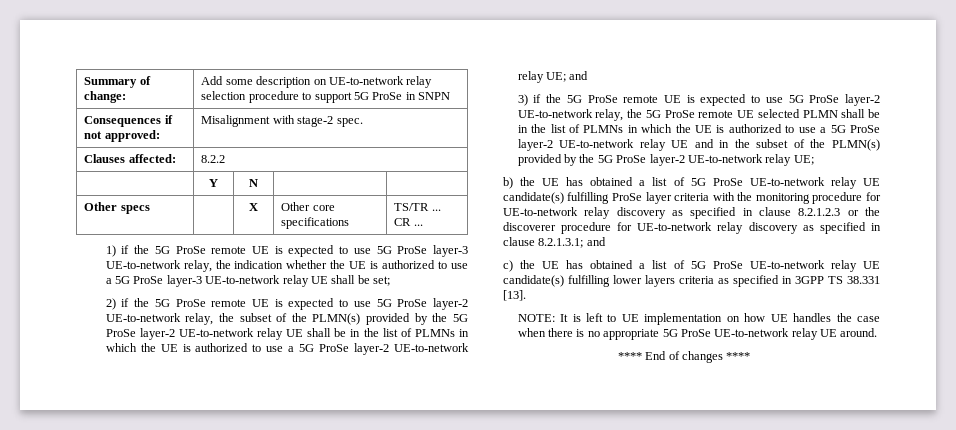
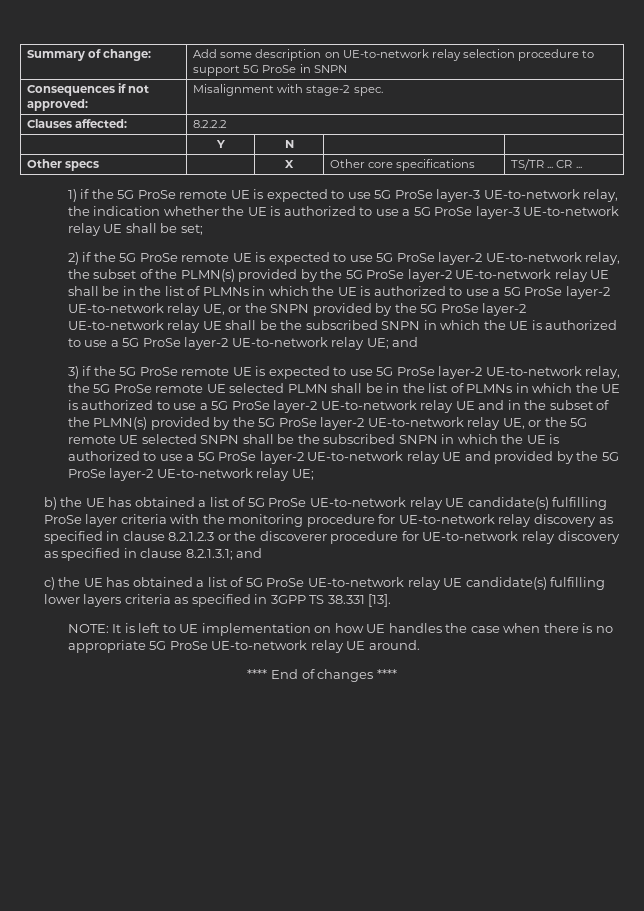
- Clauses affected: | 8.2.2
+ Clauses affected: | 8.2.2.2
- 2) if the 5G ProSe remote UE is expected to use 5G ProSe layer-2 UE-to-network relay, the subset of the PLMN(s) provided by the 5G ProSe layer-2 UE-to-network relay UE shall be in the list of PLMNs in which the UE is authorized to use a 5G ProSe layer-2 UE-to-network relay UE; and
+ 2) if the 5G ProSe remote UE is expected to use 5G ProSe layer-2 UE-to-network relay, the subset of the PLMN(s) provided by the 5G ProSe layer-2 UE-to-network relay UE shall be in the list of PLMNs in which the UE is authorized to use a 5G ProSe layer-2 UE-to-network relay UE, or the SNPN provided by the 5G ProSe layer-2 UE-to-network relay UE shall be the subscribed SNPN in which the UE is authorized to use a 5G ProSe layer-2 UE-to-network relay UE; and
- 3) if the 5G ProSe remote UE is expected to use 5G ProSe layer-2 UE-to-network relay, the 5G ProSe remote UE selected PLMN shall be in the list of PLMNs in which the UE is authorized to use a 5G ProSe layer-2 UE-to-network relay UE and in the subset of the PLMN(s) provided by the 5G ProSe layer-2 UE-to-network relay UE;
+ 3) if the 5G ProSe remote UE is expected to use 5G ProSe layer-2 UE-to-network relay, the 5G ProSe remote UE selected PLMN shall be in the list of PLMNs in which the UE is authorized to use a 5G ProSe layer-2 UE-to-network relay UE and in the subset of the PLMN(s) provided by the 5G ProSe layer-2 UE-to-network relay UE, or the 5G remote UE selected SNPN shall be the subscribed SNPN in which the UE is authorized to use a 5G ProSe layer-2 UE-to-network relay UE and provided by the 5G ProSe layer-2 UE-to-network relay UE;

